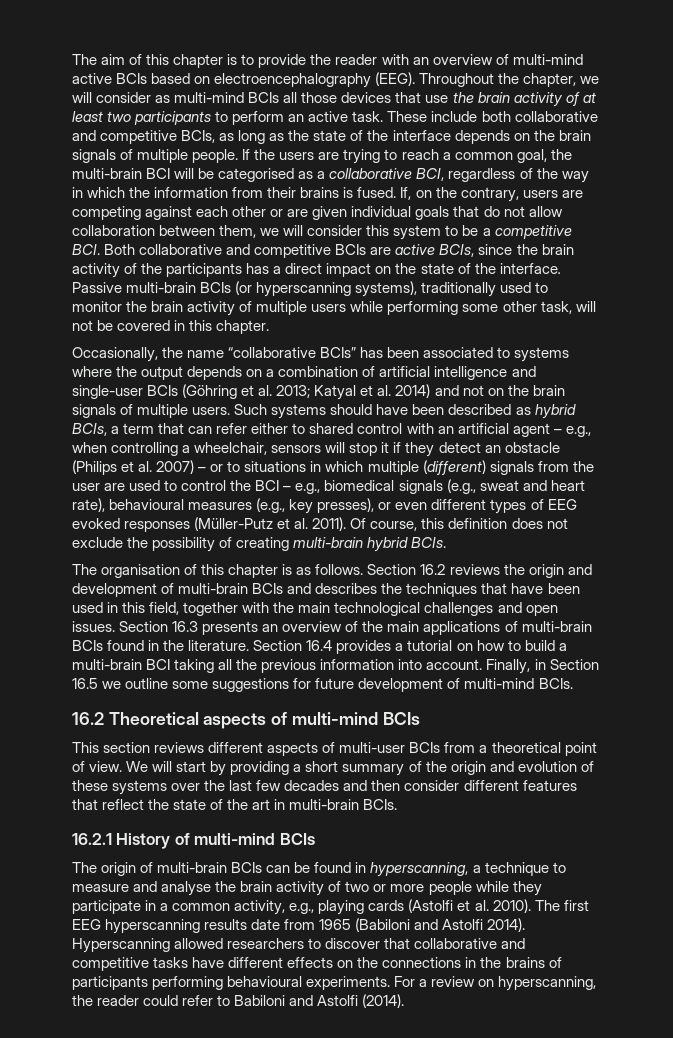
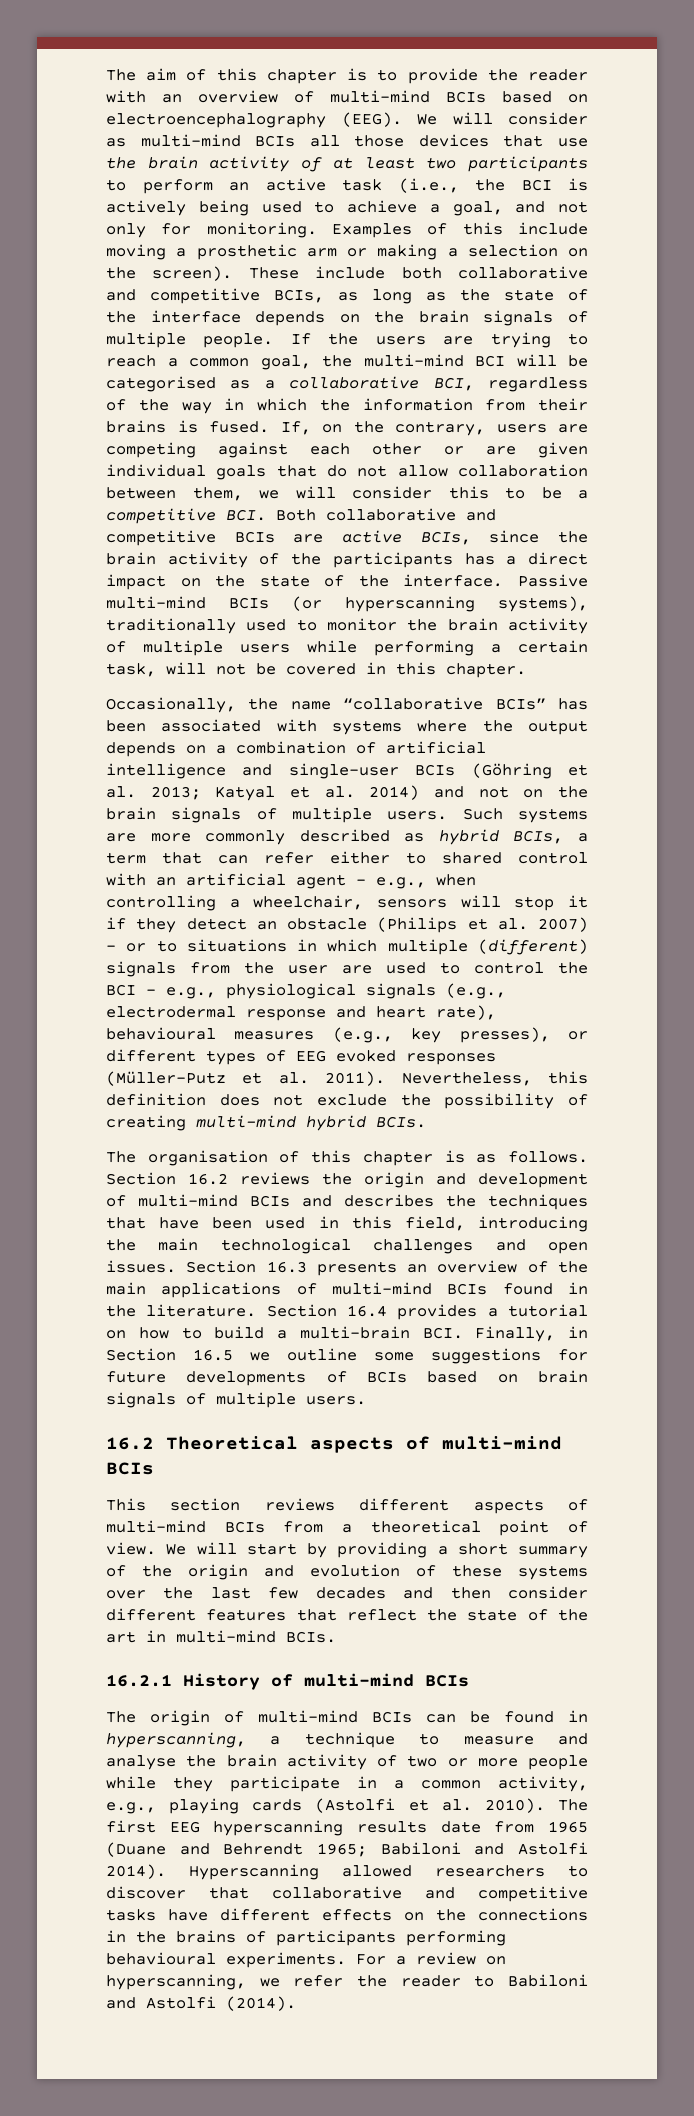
- The aim of this chapter is to provide the reader with an overview of multi-mind active BCIs based on electroencephalography (EEG).
+ The aim of this chapter is to provide the reader with an overview of multi-mind BCIs based on electroencephalography (EEG).
- Throughout the chapter, we will consider as multi-mind BCIs all those devices that use the brain activity of at least two participants to perform an active task.
+ We will consider as multi-mind BCIs all those devices that use the brain activity of at least two participants to perform an active task (i.e., the BCI is actively being used to achieve a goal, and not only for monitoring. Examples of this include moving a prosthetic arm or making a selection on the screen).
- If the users are trying to reach a common goal, the multi-brain BCI will be categorised as a collaborative BCI, regardless of the way in which the information from their brains is fused.
+ If the users are trying to reach a common goal, the multi-mind BCI will be categorised as a collaborative BCI, regardless of the way in which the information from their brains is fused.
- If, on the contrary, users are competing against each other or are given individual goals that do not allow collaboration between them, we will consider this system to be a competitive BCI. Both collaborative and competitive BCIs are active BCIs, since the brain activity of the participants has a direct impact on the state of the interface.
+ If, on the contrary, users are competing against each other or are given individual goals that do not allow collaboration between them, we will consider this to be a competitive BCI. Both collaborative and competitive BCIs are active BCIs, since the brain activity of the participants has a direct impact on the state of the interface.
- Passive multi-brain BCIs (or hyperscanning systems), traditionally used to monitor the brain activity of multiple users while performing some other task, will not be covered in this chapter.
+ Passive multi-mind BCIs (or hyperscanning systems), traditionally used to monitor the brain activity of multiple users while performing a certain task, will not be covered in this chapter.
- Occasionally, the name “collaborative BCIs” has been associated to systems where the output depends on a combination of artificial intelligence and single-user BCIs (Göhring et al. 2013; Katyal et al. 2014) and not on the brain signals of multiple users.
+ Occasionally, the name “collaborative BCIs” has been associated with systems where the output depends on a combination of artificial intelligence and single-user BCIs (Göhring et al. 2013; Katyal et al. 2014) and not on the brain signals of multiple users.
- Such systems should have been described as hybrid BCIs, a term that can refer either to shared control with an artificial agent – e.g., when controlling a wheelchair, sensors will stop it if they detect an obstacle (Philips et al. 2007) – or to situations in which multiple (different) signals from the user are used to control the BCI – e.g., biomedical signals (e.g., sweat and heart rate), behavioural measures (e.g., key presses), or even different types of EEG evoked responses (Müller-Putz et al. 2011).
+ Such systems are more commonly described as hybrid BCIs, a term that can refer either to shared control with an artificial agent – e.g., when controlling a wheelchair, sensors will stop it if they detect an obstacle (Philips et al. 2007) – or to situations in which multiple (different) signals from the user are used to control the BCI – e.g., physiological signals (e.g., electrodermal response and heart rate), behavioural measures (e.g., key presses), or different types of EEG evoked responses (Müller-Putz et al. 2011).
- Of course, this definition does not exclude the possibility of creating multi-brain hybrid BCIs.
+ Nevertheless, this definition does not exclude the possibility of creating multi-mind hybrid BCIs.
- Section 16.2 reviews the origin and development of multi-brain BCIs and describes the techniques that have been used in this field, together with the main technological challenges and open issues.
+ Section 16.2 reviews the origin and development of multi-mind BCIs and describes the techniques that have been used in this field, introducing the main technological challenges and open issues.
- Section 16.3 presents an overview of the main applications of multi-brain BCIs found in the literature.
+ Section 16.3 presents an overview of the main applications of multi-mind BCIs found in the literature.
- Section 16.4 provides a tutorial on how to build a multi-brain BCI taking all the previous information into account. Finally, in Section 16.5 we outline some suggestions for future development of multi-mind BCIs.
+ Section 16.4 provides a tutorial on how to build a multi-brain BCI. Finally, in Section 16.5 we outline some suggestions for future developments of BCIs based on brain signals of multiple users.
- This section reviews different aspects of multi-user BCIs from a theoretical point of view.
+ This section reviews different aspects of multi-mind BCIs from a theoretical point of view.
- We will start by providing a short summary of the origin and evolution of these systems over the last few decades and then consider different features that reflect the state of the art in multi-brain BCIs.
+ We will start by providing a short summary of the origin and evolution of these systems over the last few decades and then consider different features that reflect the state of the art in multi-mind BCIs.
- The origin of multi-brain BCIs can be found in hyperscanning, a technique to measure and analyse the brain activity of two or more people while they participate in a common activity, e.g., playing cards (Astolfi et al. 2010).
+ The origin of multi-mind BCIs can be found in hyperscanning, a technique to measure and analyse the brain activity of two or more people while they participate in a common activity, e.g., playing cards (Astolfi et al. 2010).
- The first EEG hyperscanning results date from 1965 (Babiloni and Astolfi 2014).
+ The first EEG hyperscanning results date from 1965 (Duane and Behrendt 1965; Babiloni and Astolfi 2014).
- For a review on hyperscanning, the reader could refer to Babiloni and Astolfi (2014).
+ For a review on hyperscanning, we refer the reader to Babiloni and Astolfi (2014).

